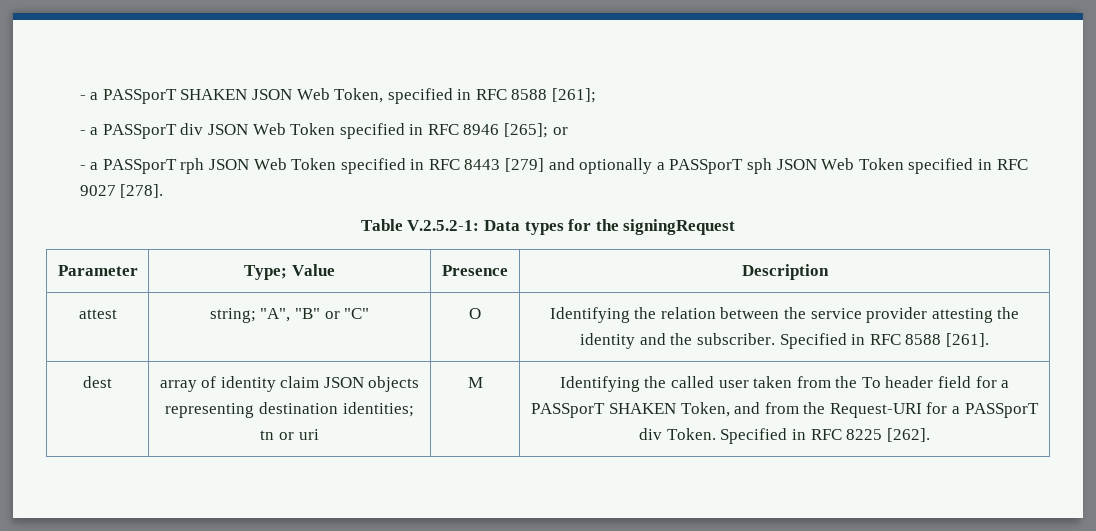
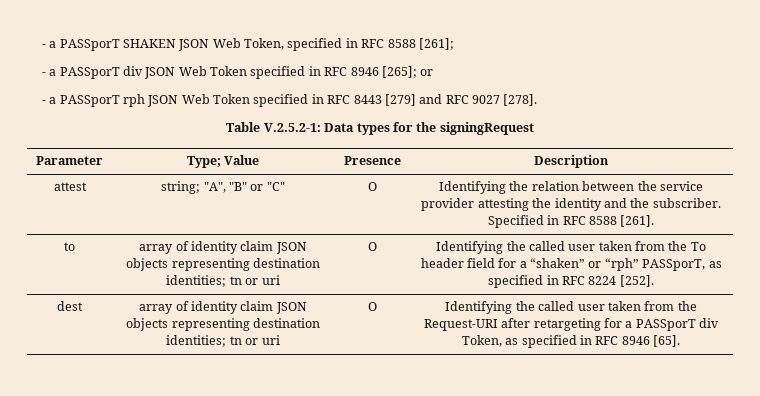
- - a PASSporT rph JSON Web Token specified in RFC 8443 [279] and optionally a PASSporT sph JSON Web Token specified in RFC 9027 [278].
+ - a PASSporT rph JSON Web Token specified in RFC 8443 [279] and RFC 9027 [278].
+ to | array of identity claim JSON objects representing destination identities; tn or uri | O | Identifying the called user taken from the To header field for a “shaken” or “rph” PASSporT, as specified in RFC 8224 [252].
- M | Identifying the called user taken from the To header field for a PASSporT SHAKEN Token, and from the Request-URI for a PASSporT div Token. Specified in RFC 8225 [262].
+ O | Identifying the called user taken from the Request-URI after retargeting for a PASSporT div Token, as specified in RFC 8946 [65].

